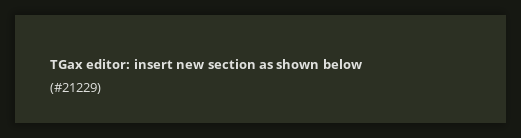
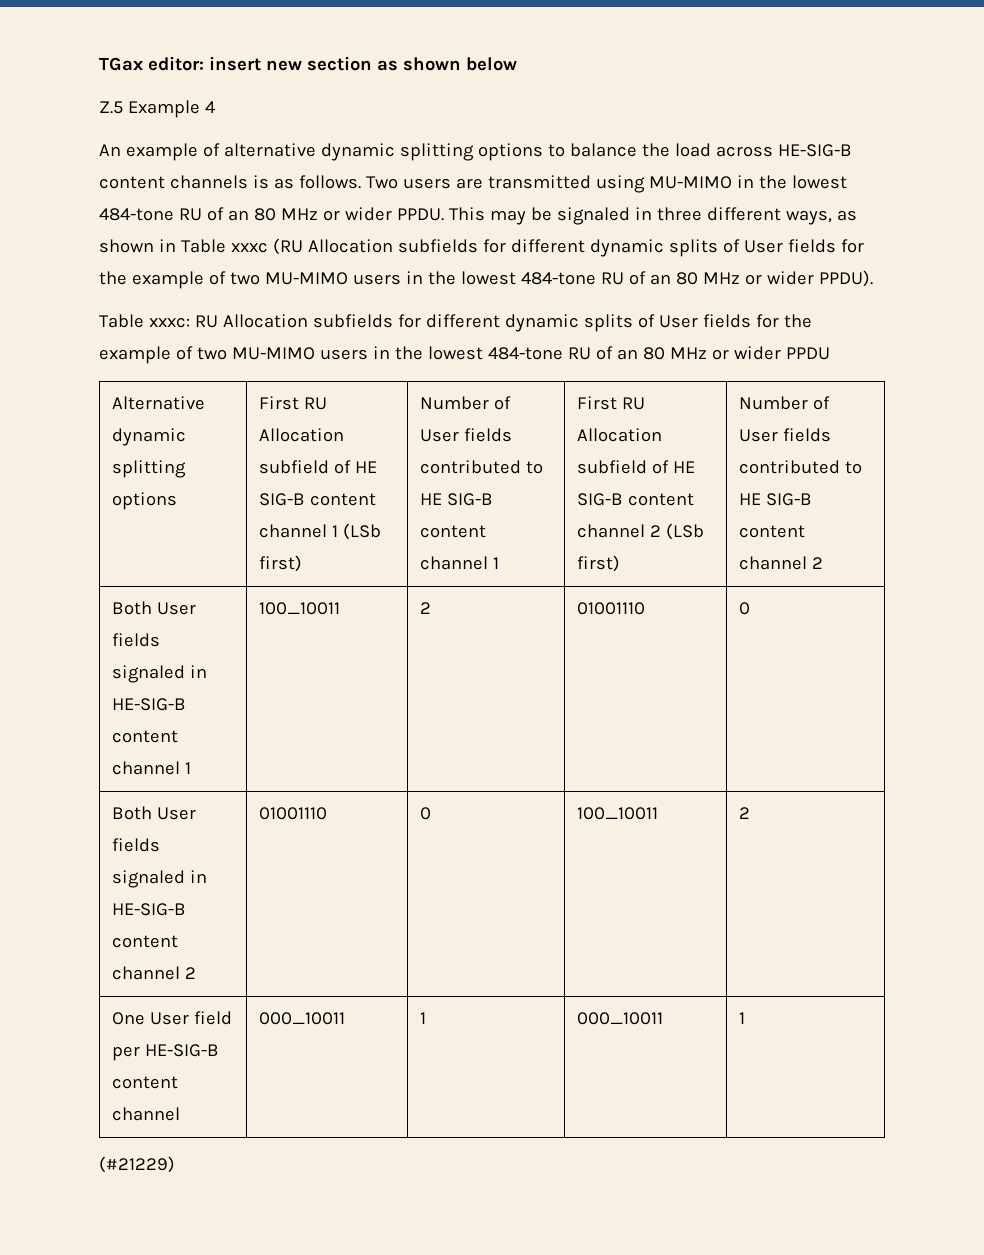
+ Z.5 Example 4
+ An example of alternative dynamic splitting options to balance the load across HE-SIG-B content channels is as follows. Two users are transmitted using MU-MIMO in the lowest 484-tone RU of an 80 MHz or wider PPDU. This may be signaled in three different ways, as shown in Table xxxc (RU Allocation subfields for different dynamic splits of User fields for the example of two MU-MIMO users in the lowest 484-tone RU of an 80 MHz or wider PPDU).
+ Table xxxc: RU Allocation subfields for different dynamic splits of User fields for the example of two MU-MIMO users in the lowest 484-tone RU of an 80 MHz or wider PPDU
+ Alternative dynamic splitting options | First RU Allocation subfield of HE SIG-B content channel 1 (LSb first) | Number of User fields contributed to HE SIG-B content channel 1 | First RU Allocation subfield of HE SIG-B content channel 2 (LSb first) | Number of User fields contributed to HE SIG-B content channel 2
+ Both User fields signaled in HE-SIG-B content channel 1 | 100_10011 | 2 | 01001110 | 0
+ Both User fields signaled in HE-SIG-B content channel 2 | 01001110 | 0 | 100_10011 | 2
+ One User field per HE-SIG-B content channel | 000_10011 | 1 | 000_10011 | 1

